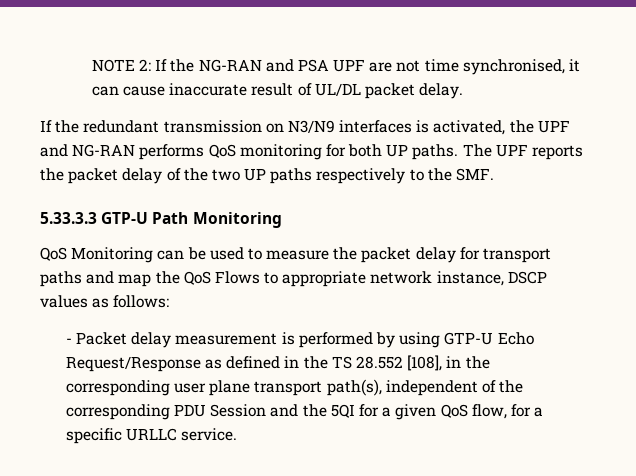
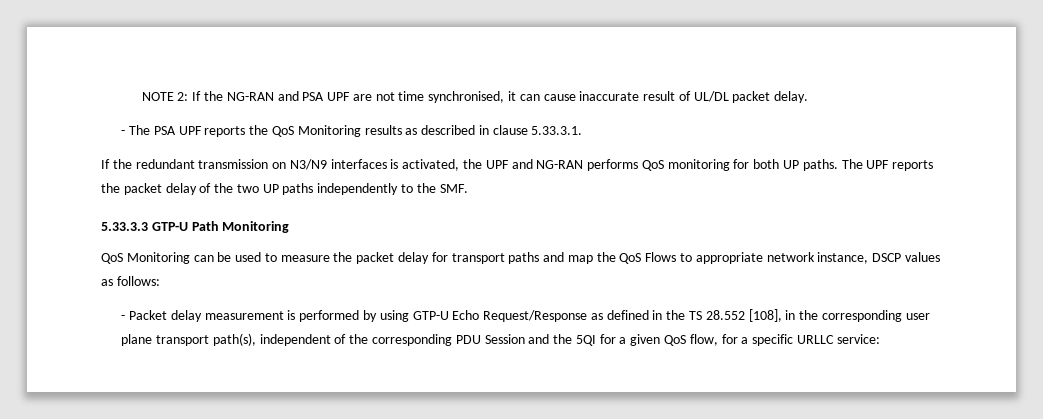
+ - The PSA UPF reports the QoS Monitoring results as described in clause 5.33.3.1.
- The UPF reports the packet delay of the two UP paths respectively to the SMF.
+ The UPF reports the packet delay of the two UP paths independently to the SMF.
- - Packet delay measurement is performed by using GTP-U Echo Request/Response as defined in the TS 28.552 [108], in the corresponding user plane transport path(s), independent of the corresponding PDU Session and the 5QI for a given QoS flow, for a specific URLLC service.
+ - Packet delay measurement is performed by using GTP-U Echo Request/Response as defined in the TS 28.552 [108], in the corresponding user plane transport path(s), independent of the corresponding PDU Session and the 5QI for a given QoS flow, for a specific URLLC service:

